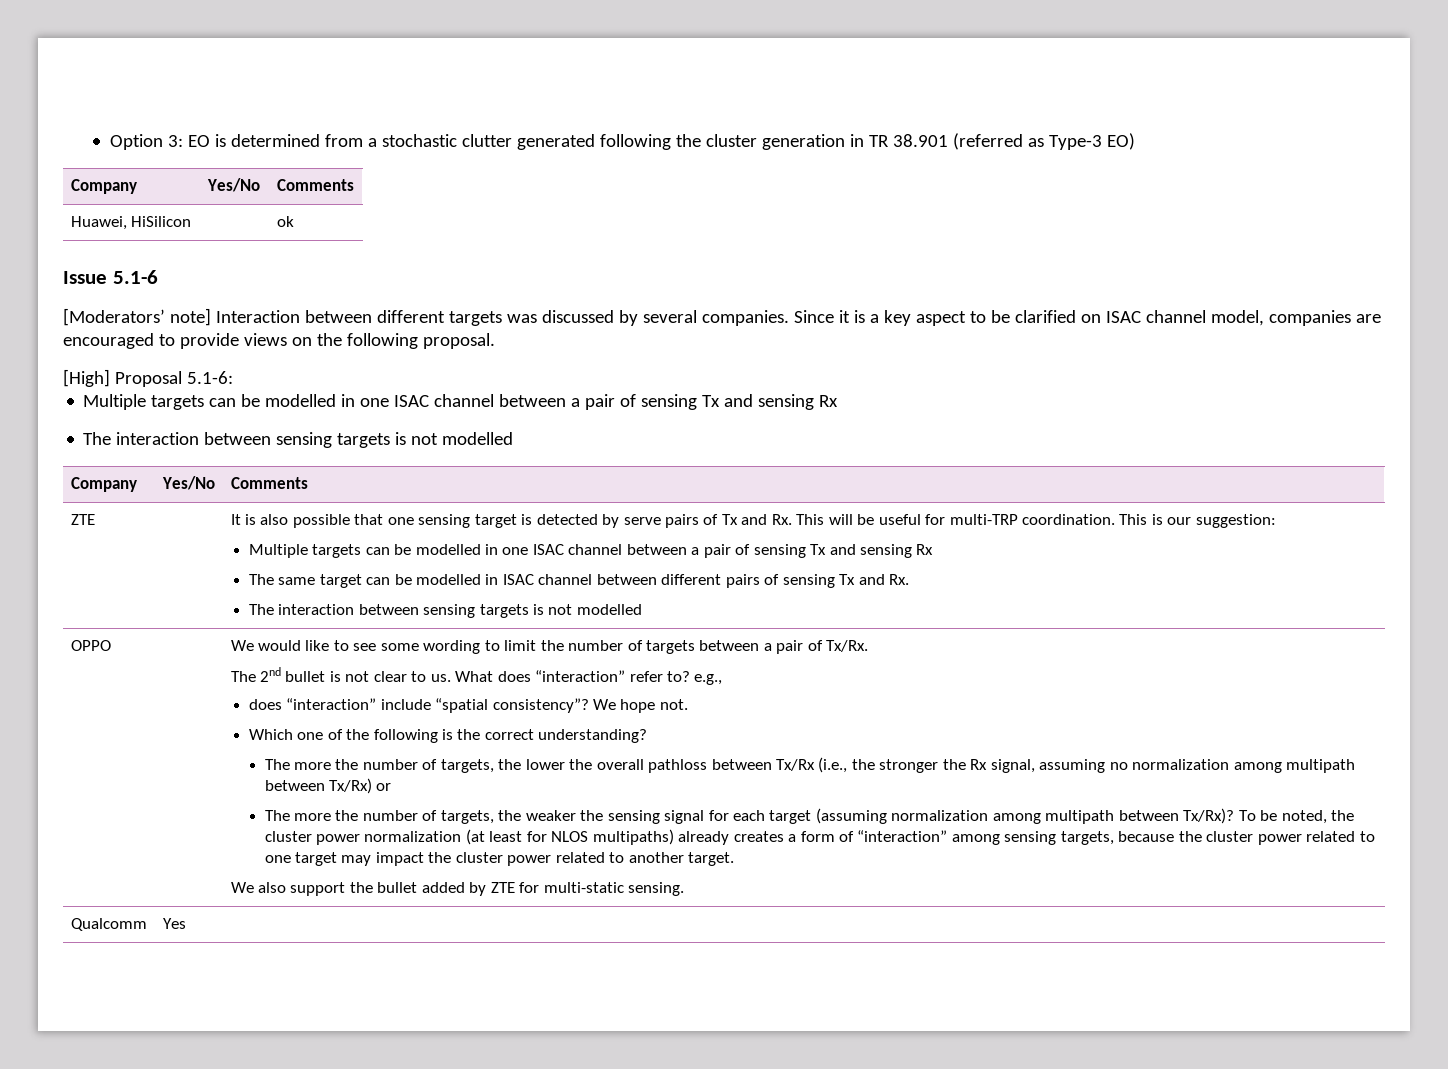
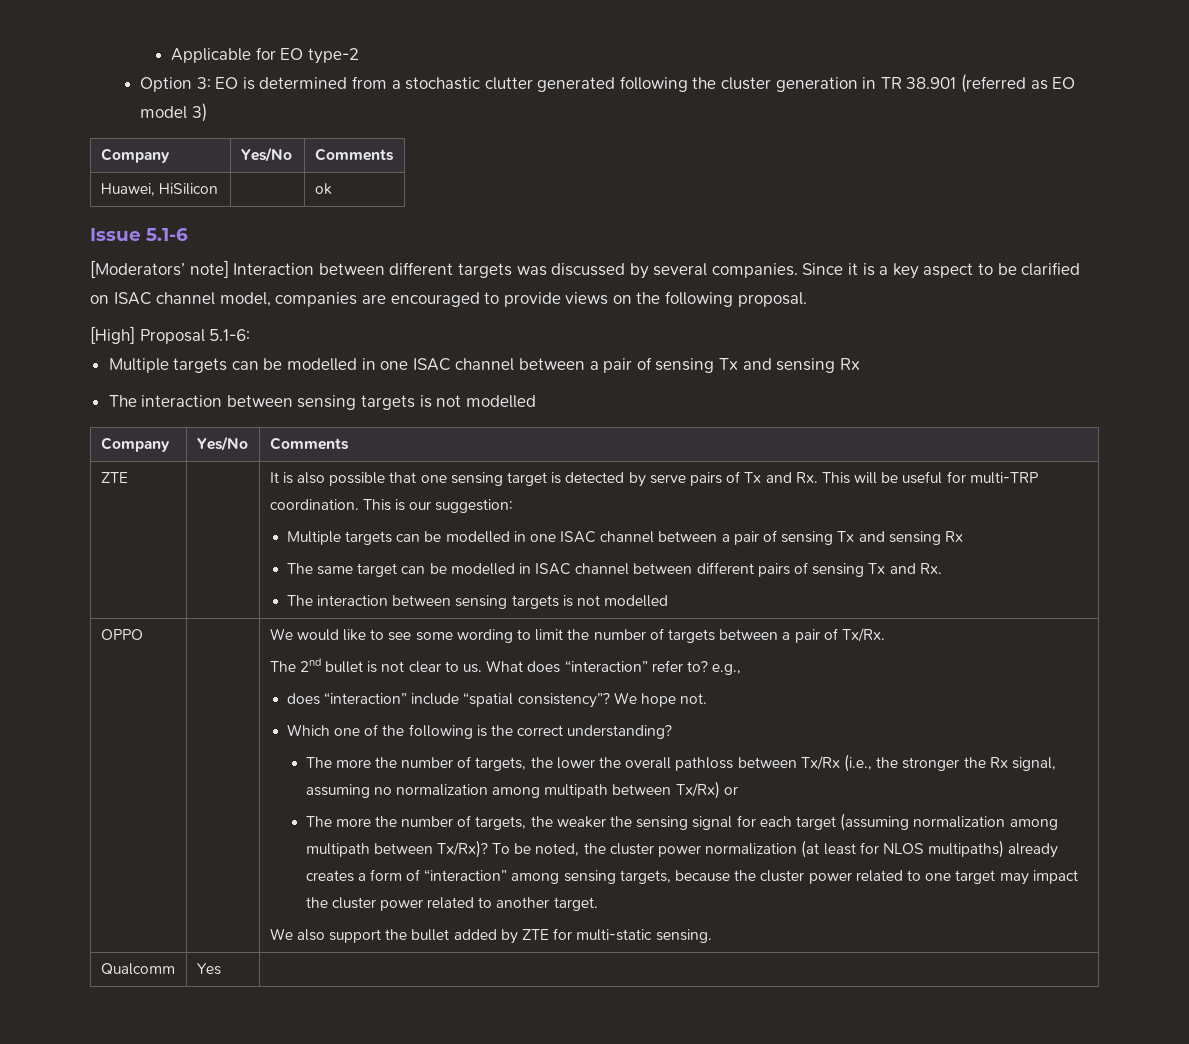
+ Applicable for EO type-2
- Option 3: EO is determined from a stochastic clutter generated following the cluster generation in TR 38.901 (referred as Type-3 EO)
+ Option 3: EO is determined from a stochastic clutter generated following the cluster generation in TR 38.901 (referred as EO model 3)

